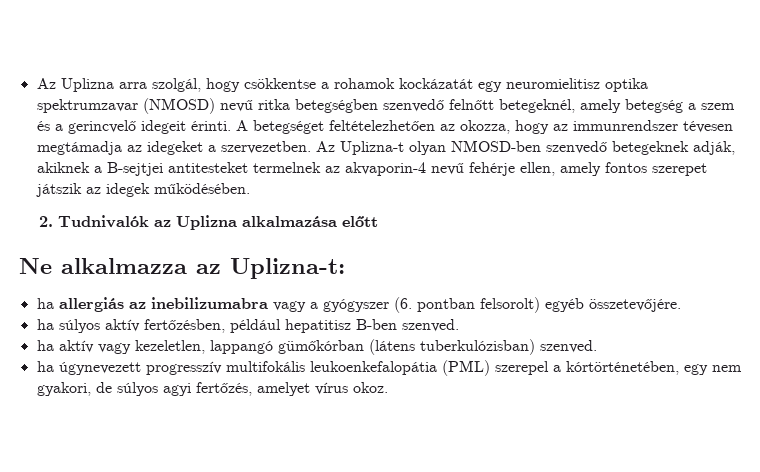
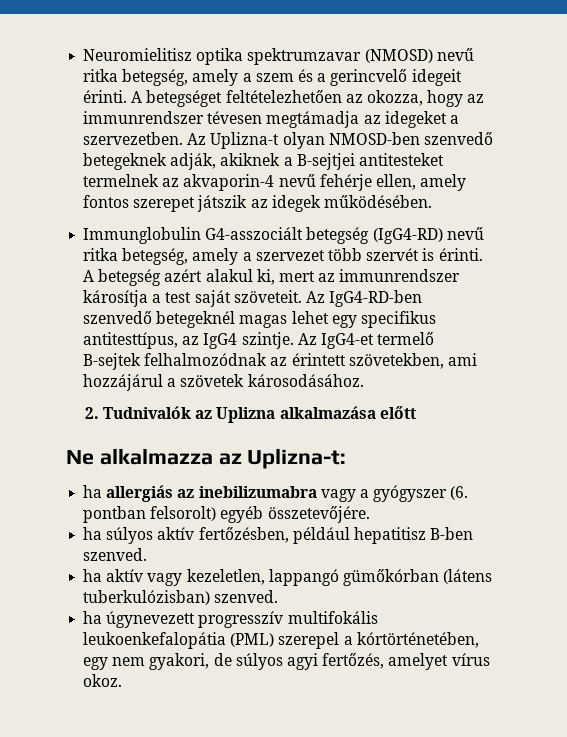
- Az Uplizna arra szolgál, hogy csökkentse a rohamok kockázatát egy neuromielitisz optika spektrumzavar (NMOSD) nevű ritka betegségben szenvedő felnőtt betegeknél, amely betegség a szem és a gerincvelő idegeit érinti.
+ Neuromielitisz optika spektrumzavar (NMOSD) nevű ritka betegség, amely a szem és a gerincvelő idegeit érinti.
+ Immunglobulin G4-asszociált betegség (IgG4-RD) nevű ritka betegség, amely a szervezet több szervét is érinti. A betegség azért alakul ki, mert az immunrendszer károsítja a test saját szöveteit. Az IgG4-RD-ben szenvedő betegeknél magas lehet egy specifikus antitesttípus, az IgG4 szintje. Az IgG4-et termelő B-sejtek felhalmozódnak az érintett szövetekben, ami hozzájárul a szövetek károsodásához.

